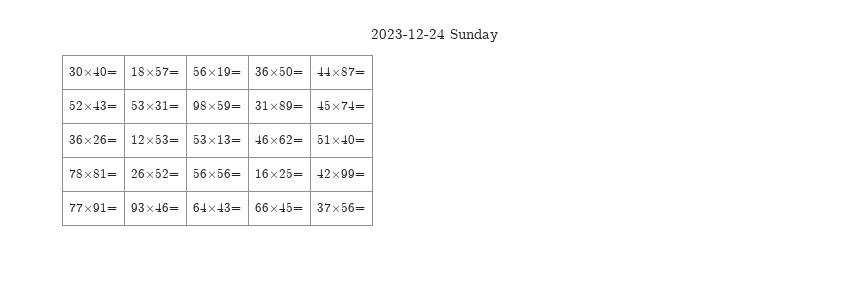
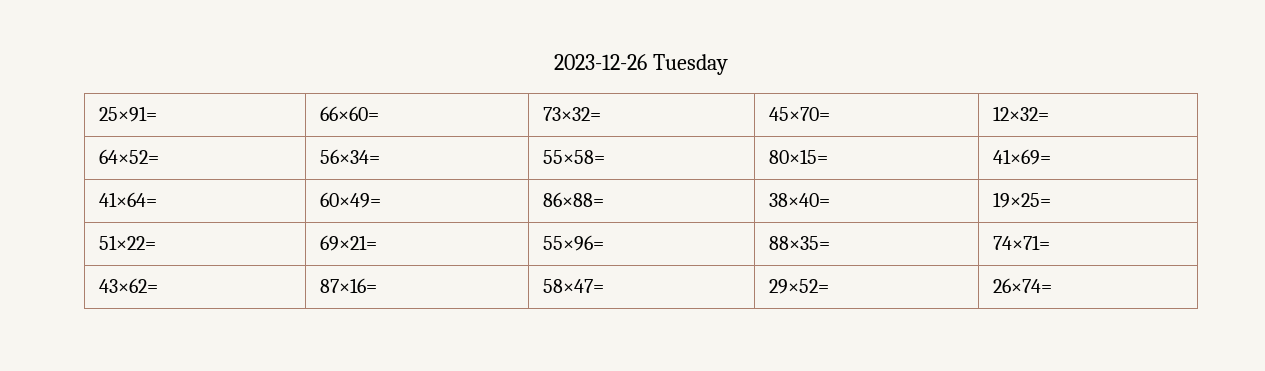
- 2023-12-24 Sunday
- 30×40= | 18×57= | 56×19= | 36×50= | 44×87=
- 52×43= | 53×31= | 98×59= | 31×89= | 45×74=
- 36×26= | 12×53= | 53×13= | 46×62= | 51×40=
- 78×81= | 26×52= | 56×56= | 16×25= | 42×99=
- 77×91= | 93×46= | 64×43= | 66×45= | 37×56=
+ 2023-12-26 Tuesday
+ 25×91= | 66×60= | 73×32= | 45×70= | 12×32=
+ 64×52= | 56×34= | 55×58= | 80×15= | 41×69=
+ 41×64= | 60×49= | 86×88= | 38×40= | 19×25=
+ 51×22= | 69×21= | 55×96= | 88×35= | 74×71=
+ 43×62= | 87×16= | 58×47= | 29×52= | 26×74=

